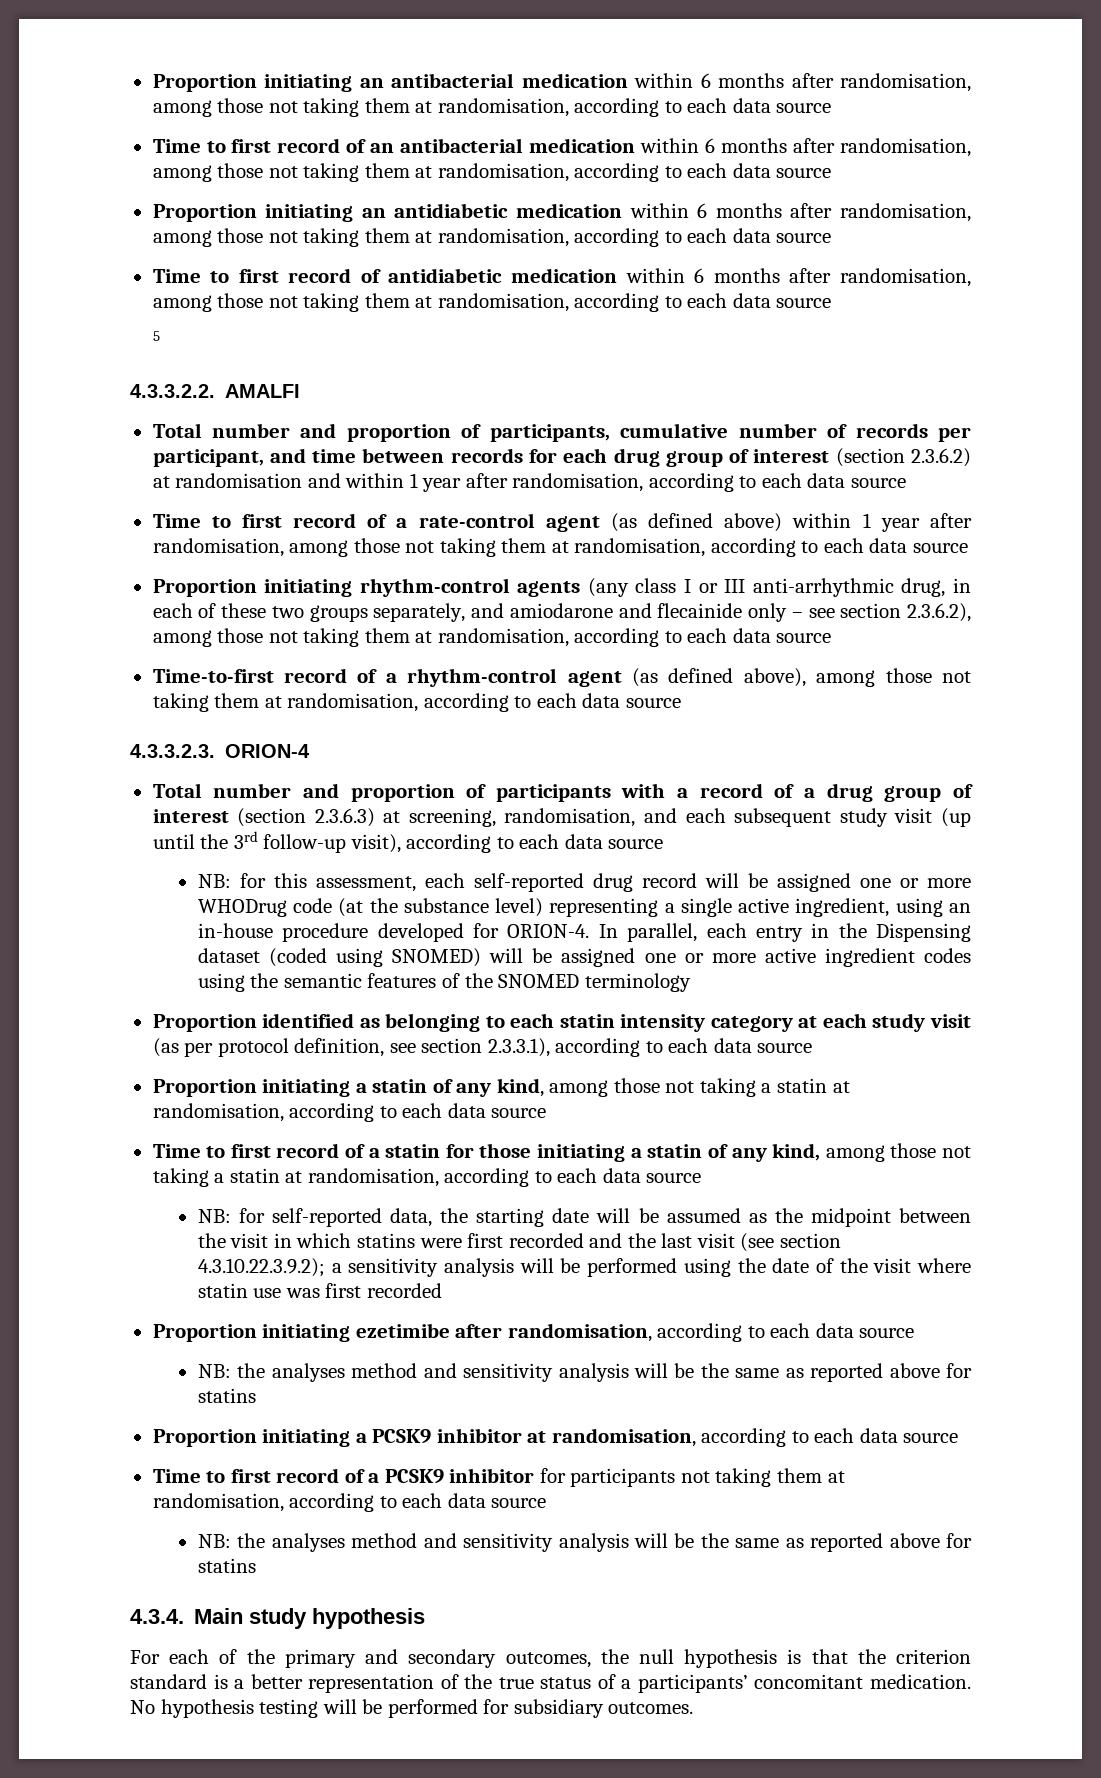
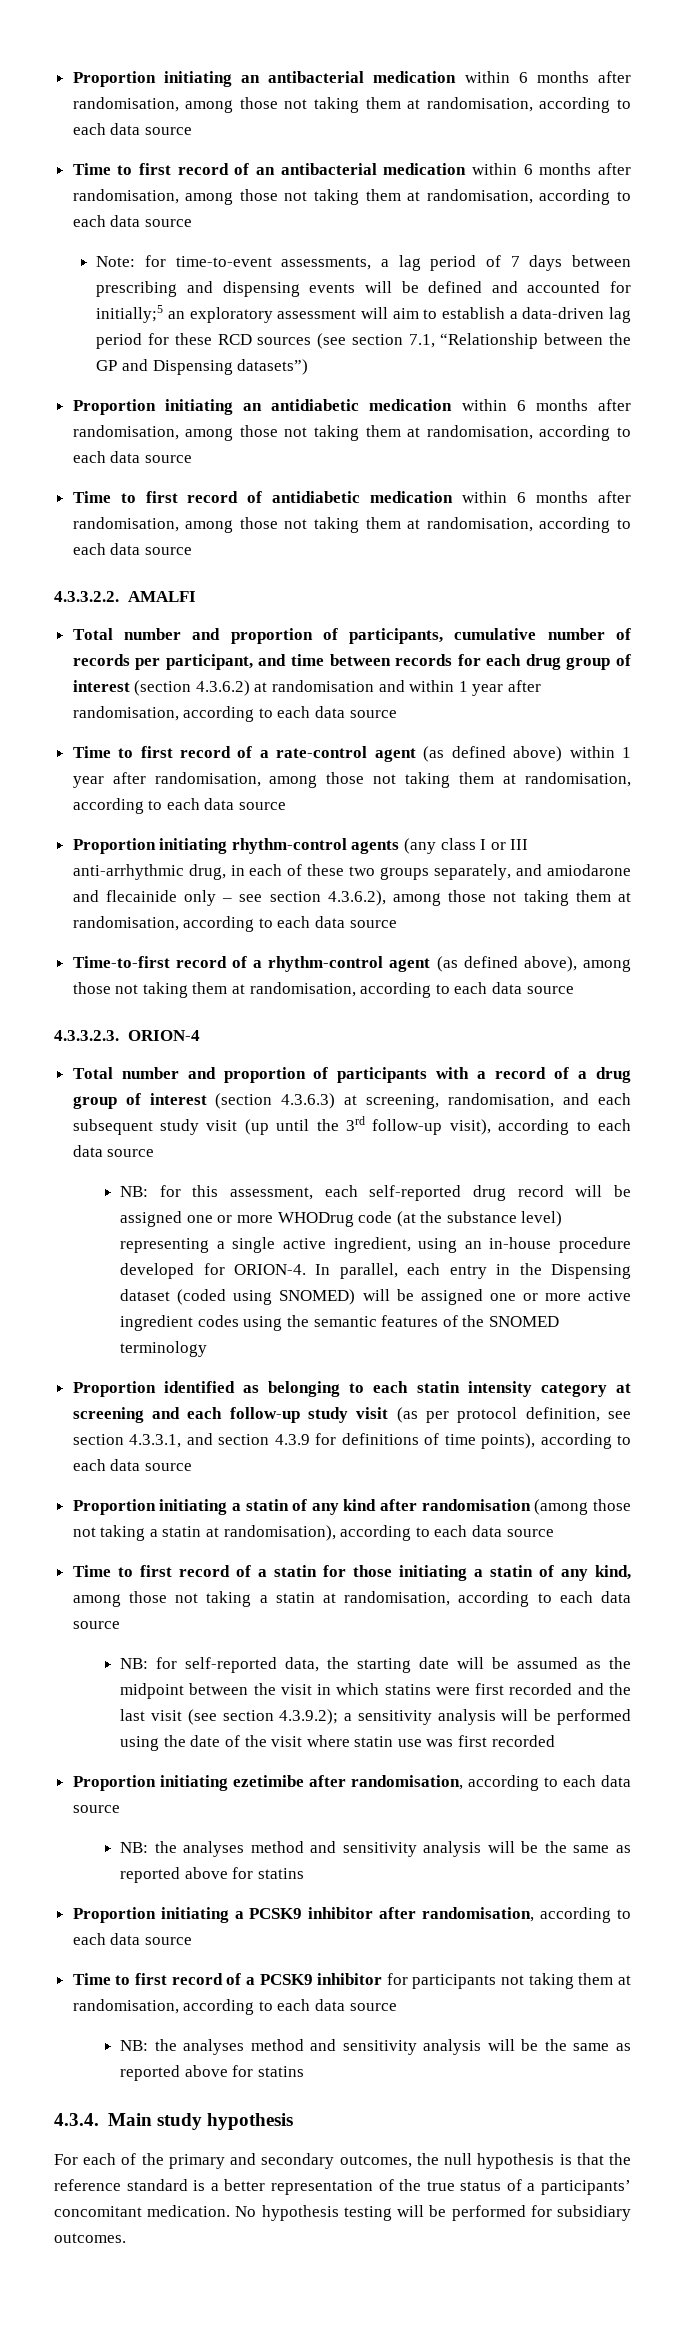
+ Note: for time-to-event assessments, a lag period of 7 days between prescribing and dispensing events will be defined and accounted for initially;5 an exploratory assessment will aim to establish a data-driven lag period for these RCD sources (see section 7.1, “Relationship between the GP and Dispensing datasets”)
- 5
- Total number and proportion of participants, cumulative number of records per participant, and time between records for each drug group of interest (section 2.3.6.2) at randomisation and within 1 year after randomisation, according to each data source
+ Total number and proportion of participants, cumulative number of records per participant, and time between records for each drug group of interest (section 4.3.6.2) at randomisation and within 1 year after randomisation, according to each data source
- Proportion initiating rhythm-control agents (any class I or III anti-arrhythmic drug, in each of these two groups separately, and amiodarone and flecainide only – see section 2.3.6.2), among those not taking them at randomisation, according to each data source
+ Proportion initiating rhythm-control agents (any class I or III anti-arrhythmic drug, in each of these two groups separately, and amiodarone and flecainide only – see section 4.3.6.2), among those not taking them at randomisation, according to each data source
- Total number and proportion of participants with a record of a drug group of interest (section 2.3.6.3) at screening, randomisation, and each subsequent study visit (up until the 3rd follow-up visit), according to each data source
+ Total number and proportion of participants with a record of a drug group of interest (section 4.3.6.3) at screening, randomisation, and each subsequent study visit (up until the 3rd follow-up visit), according to each data source
- Proportion identified as belonging to each statin intensity category at each study visit (as per protocol definition, see section 2.3.3.1), according to each data source
+ Proportion identified as belonging to each statin intensity category at screening and each follow-up study visit (as per protocol definition, see section 4.3.3.1, and section 4.3.9 for definitions of time points), according to each data source
- Proportion initiating a statin of any kind, among those not taking a statin at randomisation, according to each data source
+ Proportion initiating a statin of any kind after randomisation (among those not taking a statin at randomisation), according to each data source
- NB: for self-reported data, the starting date will be assumed as the midpoint between the visit in which statins were first recorded and the last visit (see section 4.3.10.22.3.9.2); a sensitivity analysis will be performed using the date of the visit where statin use was first recorded
+ NB: for self-reported data, the starting date will be assumed as the midpoint between the visit in which statins were first recorded and the last visit (see section 4.3.9.2); a sensitivity analysis will be performed using the date of the visit where statin use was first recorded
- Proportion initiating a PCSK9 inhibitor at randomisation, according to each data source
+ Proportion initiating a PCSK9 inhibitor after randomisation, according to each data source
- For each of the primary and secondary outcomes, the null hypothesis is that the criterion standard is a better representation of the true status of a participants’ concomitant medication.
+ For each of the primary and secondary outcomes, the null hypothesis is that the reference standard is a better representation of the true status of a participants’ concomitant medication.

